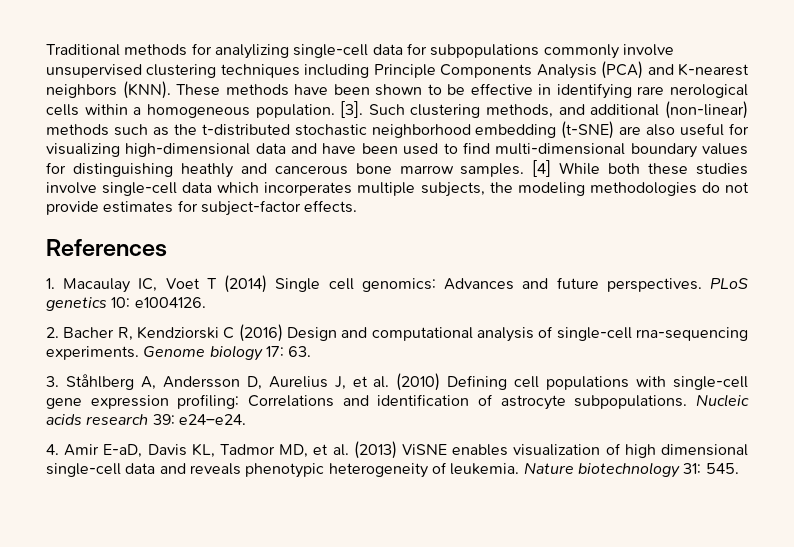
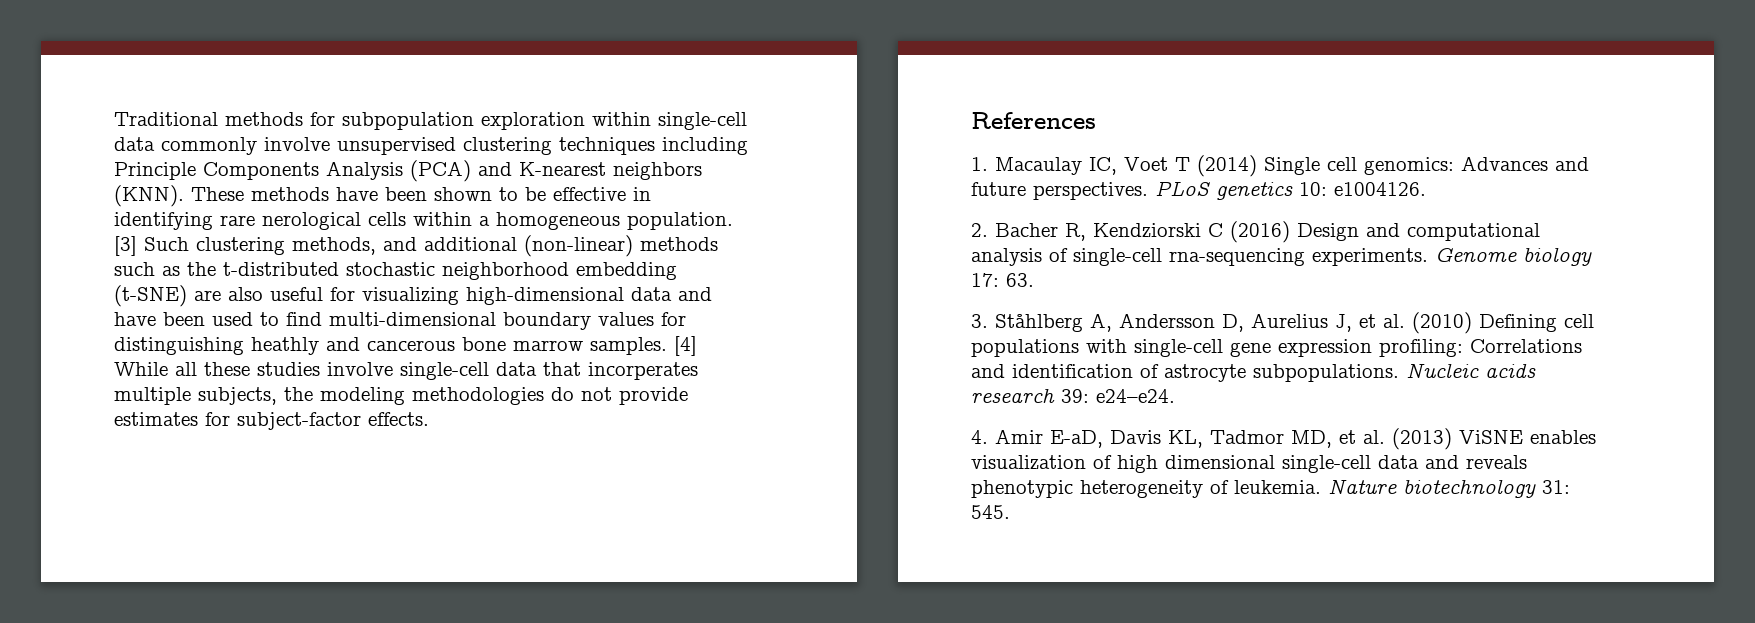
- Traditional methods for analylizing single-cell data for subpopulations commonly involve unsupervised clustering techniques including Principle Components Analysis (PCA) and K-nearest neighbors (KNN).
+ Traditional methods for subpopulation exploration within single-cell data commonly involve unsupervised clustering techniques including Principle Components Analysis (PCA) and K-nearest neighbors (KNN).
- [3]. Such clustering methods, and additional (non-linear) methods such as the t-distributed stochastic neighborhood embedding (t-SNE) are also useful for visualizing high-dimensional data and have been used to find multi-dimensional boundary values for distinguishing heathly and cancerous bone marrow samples.
+ [3] Such clustering methods, and additional (non-linear) methods such as the t-distributed stochastic neighborhood embedding (t-SNE) are also useful for visualizing high-dimensional data and have been used to find multi-dimensional boundary values for distinguishing heathly and cancerous bone marrow samples.
- [4] While both these studies involve single-cell data which incorperates multiple subjects, the modeling methodologies do not provide estimates for subject-factor effects.
+ [4] While all these studies involve single-cell data that incorperates multiple subjects, the modeling methodologies do not provide estimates for subject-factor effects.

